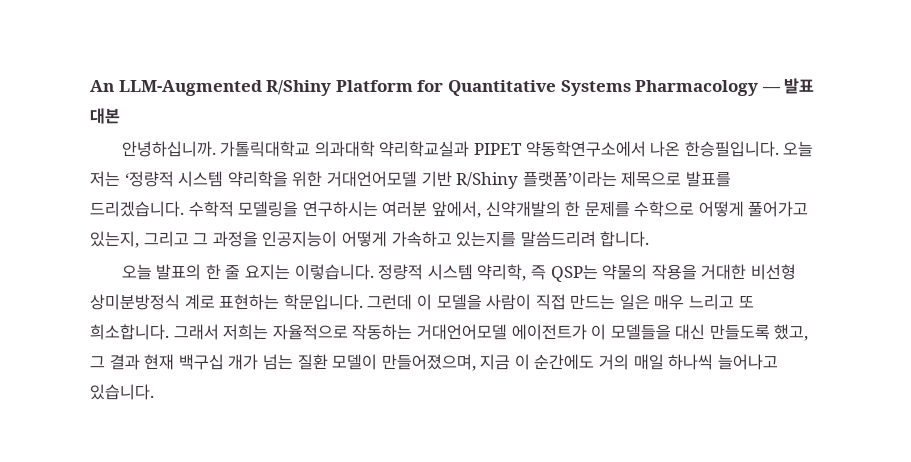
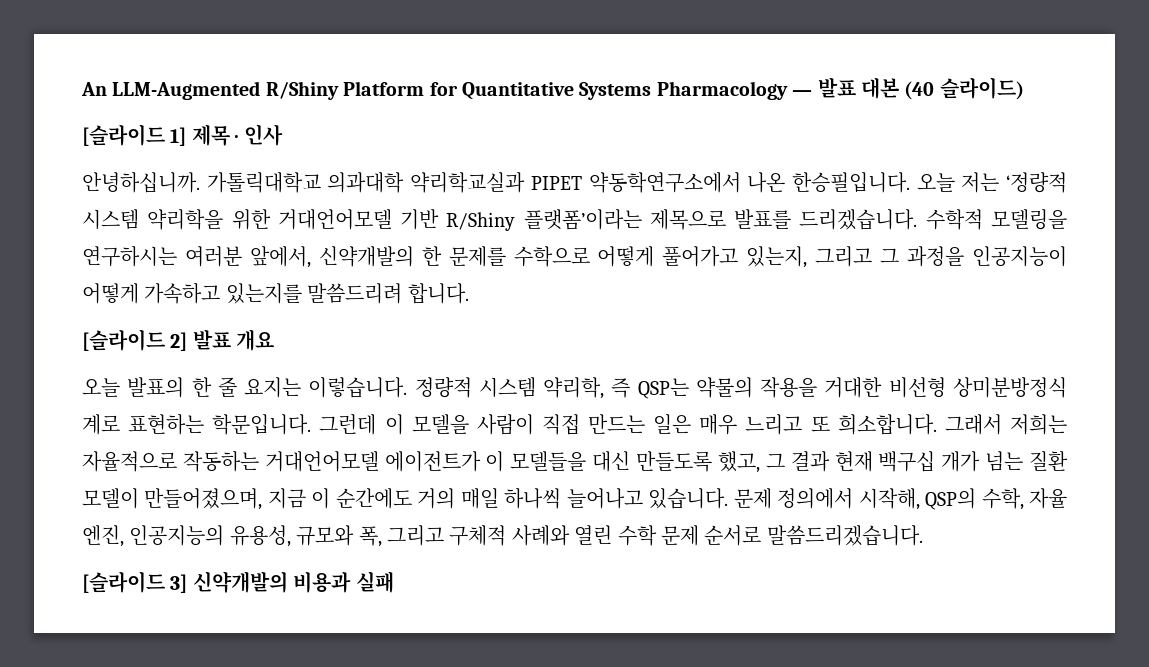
- An LLM-Augmented R/Shiny Platform for Quantitative Systems Pharmacology — 발표 대본
+ An LLM-Augmented R/Shiny Platform for Quantitative Systems Pharmacology — 발표 대본 (40 슬라이드)
+ [슬라이드 1] 제목 · 인사
+ [슬라이드 2] 발표 개요
+ 문제 정의에서 시작해, QSP의 수학, 자율 엔진, 인공지능의 유용성, 규모와 폭, 그리고 구체적 사례와 열린 수학 문제 순서로 말씀드리겠습니다.
+ [슬라이드 3] 신약개발의 비용과 실패

